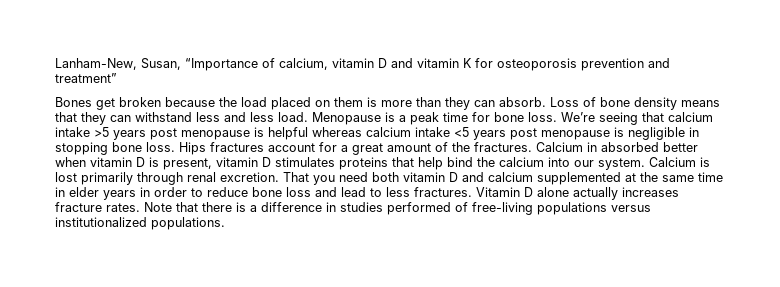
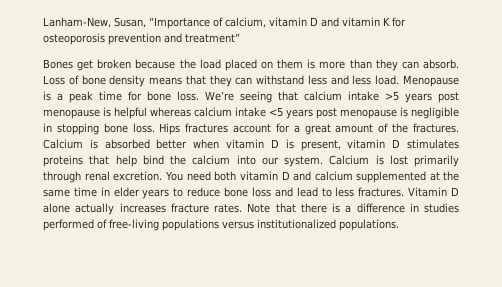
- Calcium in absorbed better when vitamin D is present, vitamin D stimulates proteins that help bind the calcium into our system.
+ Calcium is absorbed better when vitamin D is present, vitamin D stimulates proteins that help bind the calcium into our system.
- That you need both vitamin D and calcium supplemented at the same time in elder years in order to reduce bone loss and lead to less fractures.
+ You need both vitamin D and calcium supplemented at the same time in elder years to reduce bone loss and lead to less fractures.

